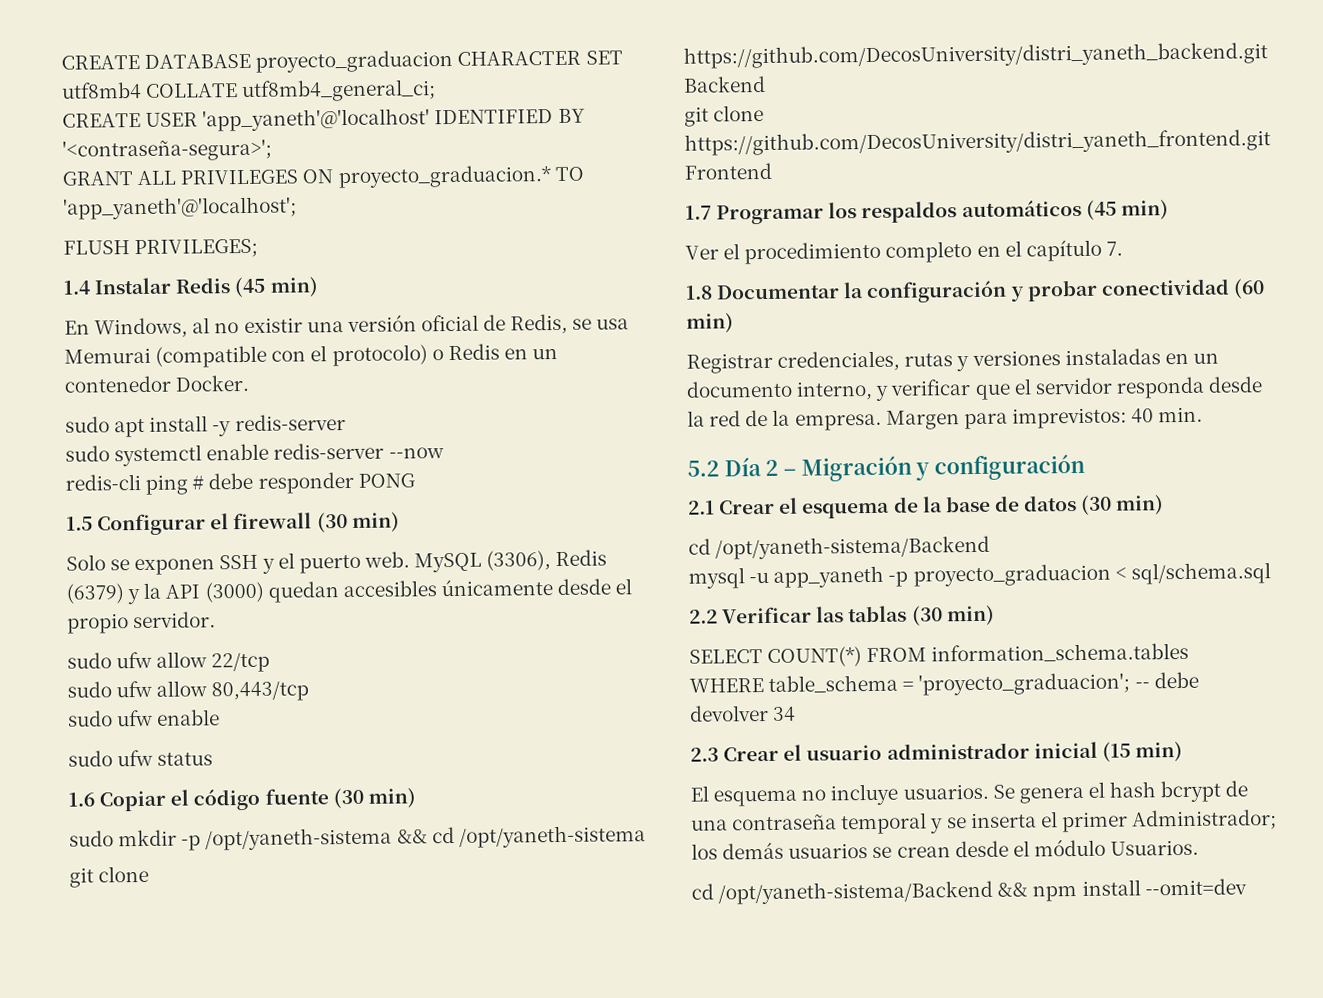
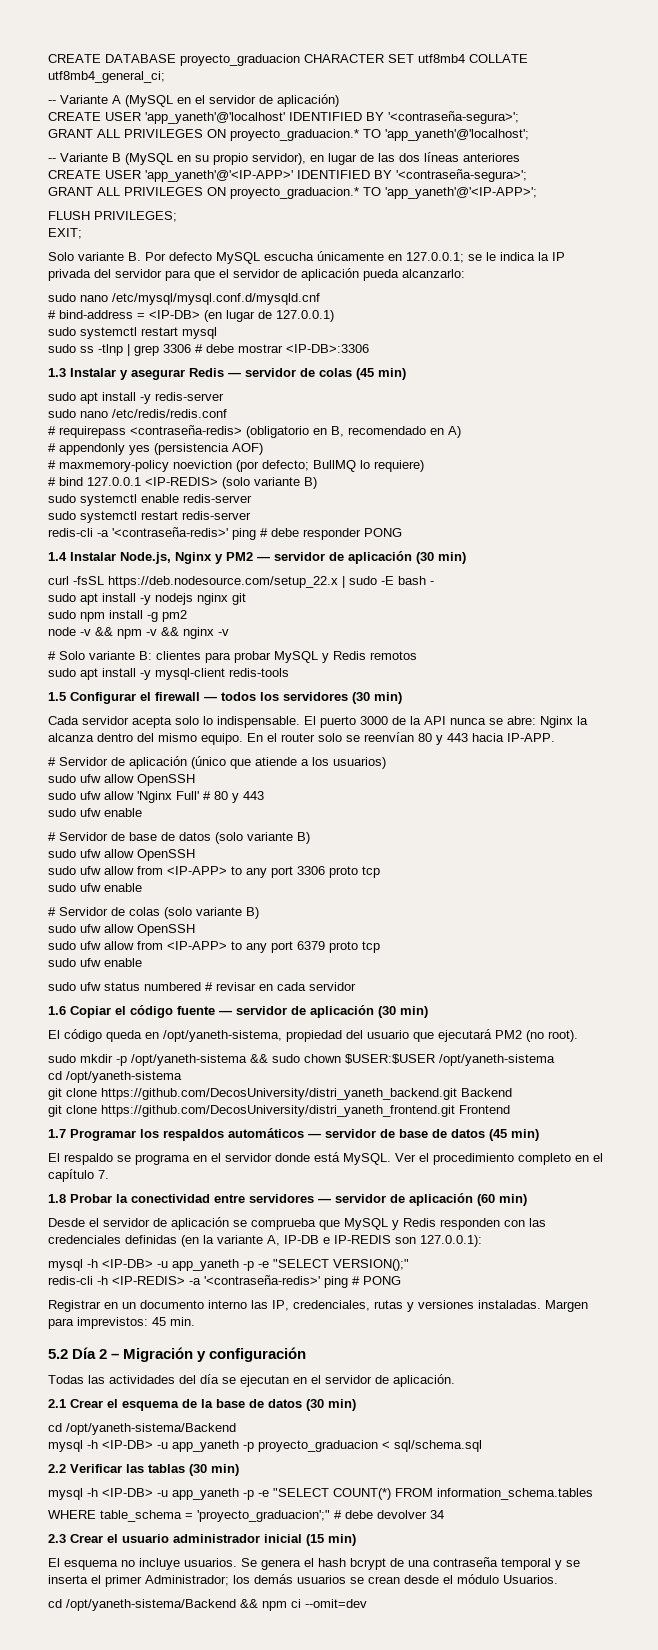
+ -- Variante A (MySQL en el servidor de aplicación)
+ -- Variante B (MySQL en su propio servidor), en lugar de las dos líneas anteriores
+ CREATE USER 'app_yaneth'@'<IP-APP>' IDENTIFIED BY '<contraseña-segura>';
+ GRANT ALL PRIVILEGES ON proyecto_graduacion.* TO 'app_yaneth'@'<IP-APP>';
  FLUSH PRIVILEGES;
- 1.4 Instalar Redis (45 min)
- En Windows, al no existir una versión oficial de Redis, se usa Memurai (compatible con el protocolo) o Redis en un contenedor Docker.
+ EXIT;
+ Solo variante B. Por defecto MySQL escucha únicamente en 127.0.0.1; se le indica la IP privada del servidor para que el servidor de aplicación pueda alcanzarlo:
+ sudo nano /etc/mysql/mysql.conf.d/mysqld.cnf
+ # bind-address = <IP-DB> (en lugar de 127.0.0.1)
+ sudo systemctl restart mysql
+ sudo ss -tlnp | grep 3306 # debe mostrar <IP-DB>:3306
+ 1.3 Instalar y asegurar Redis — servidor de colas (45 min)
+ sudo nano /etc/redis/redis.conf
+ # requirepass <contraseña-redis> (obligatorio en B, recomendado en A)
+ # appendonly yes (persistencia AOF)
+ # maxmemory-policy noeviction (por defecto; BullMQ lo requiere)
+ # bind 127.0.0.1 <IP-REDIS> (solo variante B)
- sudo systemctl enable redis-server --now
- redis-cli ping # debe responder PONG
+ sudo systemctl enable redis-server
+ sudo systemctl restart redis-server
+ redis-cli -a '<contraseña-redis>' ping # debe responder PONG
- 1.5 Configurar el firewall (30 min)
- Solo se exponen SSH y el puerto web. MySQL (3306), Redis (6379) y la API (3000) quedan accesibles únicamente desde el propio servidor.
- sudo ufw allow 22/tcp
- sudo ufw allow 80,443/tcp
+ 1.4 Instalar Node.js, Nginx y PM2 — servidor de aplicación (30 min)
+ curl -fsSL https://deb.nodesource.com/setup_22.x | sudo -E bash -
+ sudo apt install -y nodejs nginx git
+ sudo npm install -g pm2
+ node -v && npm -v && nginx -v
+ # Solo variante B: clientes para probar MySQL y Redis remotos
+ sudo apt install -y mysql-client redis-tools
+ 1.5 Configurar el firewall — todos los servidores (30 min)
+ Cada servidor acepta solo lo indispensable. El puerto 3000 de la API nunca se abre: Nginx la alcanza dentro del mismo equipo. En el router solo se reenvían 80 y 443 hacia IP-APP.
+ # Servidor de aplicación (único que atiende a los usuarios)
+ sudo ufw allow OpenSSH
+ sudo ufw allow 'Nginx Full' # 80 y 443
+ sudo ufw enable
+ # Servidor de base de datos (solo variante B)
+ sudo ufw allow OpenSSH
+ sudo ufw allow from <IP-APP> to any port 3306 proto tcp
+ sudo ufw enable
+ # Servidor de colas (solo variante B)
+ sudo ufw allow OpenSSH
+ sudo ufw allow from <IP-APP> to any port 6379 proto tcp
- sudo ufw status
+ sudo ufw status numbered # revisar en cada servidor
- 1.6 Copiar el código fuente (30 min)
+ 1.6 Copiar el código fuente — servidor de aplicación (30 min)
+ El código queda en /opt/yaneth-sistema, propiedad del usuario que ejecutará PM2 (no root).
- sudo mkdir -p /opt/yaneth-sistema && cd /opt/yaneth-sistema
+ sudo mkdir -p /opt/yaneth-sistema && sudo chown $USER:$USER /opt/yaneth-sistema
+ cd /opt/yaneth-sistema
- 1.7 Programar los respaldos automáticos (45 min)
- Ver el procedimiento completo en el capítulo 7.
+ 1.7 Programar los respaldos automáticos — servidor de base de datos (45 min)
+ El respaldo se programa en el servidor donde está MySQL. Ver el procedimiento completo en el capítulo 7.
- 1.8 Documentar la configuración y probar conectividad (60 min)
- Registrar credenciales, rutas y versiones instaladas en un documento interno, y verificar que el servidor responda desde la red de la empresa.
+ 1.8 Probar la conectividad entre servidores — servidor de aplicación (60 min)
+ Desde el servidor de aplicación se comprueba que MySQL y Redis responden con las credenciales definidas (en la variante A, IP-DB e IP-REDIS son 127.0.0.1):
+ mysql -h <IP-DB> -u app_yaneth -p -e "SELECT VERSION();"
+ redis-cli -h <IP-REDIS> -a '<contraseña-redis>' ping # PONG
+ Registrar en un documento interno las IP, credenciales, rutas y versiones instaladas.
- Margen para imprevistos: 40 min.
+ Margen para imprevistos: 45 min.
+ Todas las actividades del día se ejecutan en el servidor de aplicación.
- mysql -u app_yaneth -p proyecto_graduacion < sql/schema.sql
+ mysql -h <IP-DB> -u app_yaneth -p proyecto_graduacion < sql/schema.sql
- SELECT COUNT(*) FROM information_schema.tables
+ mysql -h <IP-DB> -u app_yaneth -p -e "SELECT COUNT(*) FROM information_schema.tables
- WHERE table_schema = 'proyecto_graduacion'; -- debe devolver 34
+ WHERE table_schema = 'proyecto_graduacion';" # debe devolver 34
- cd /opt/yaneth-sistema/Backend && npm install --omit=dev
+ cd /opt/yaneth-sistema/Backend && npm ci --omit=dev

